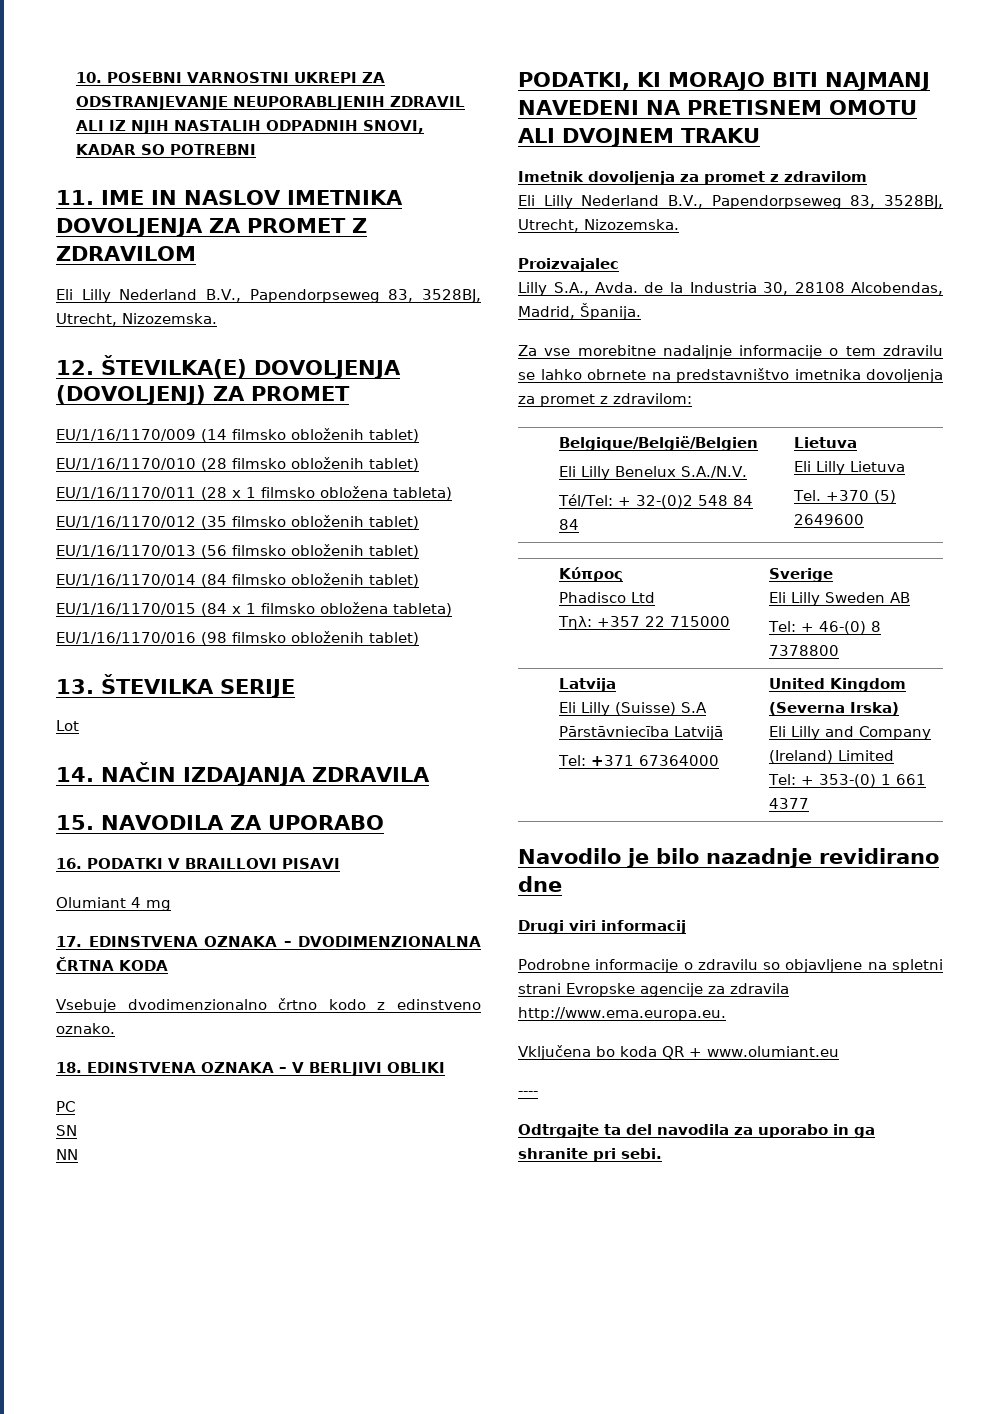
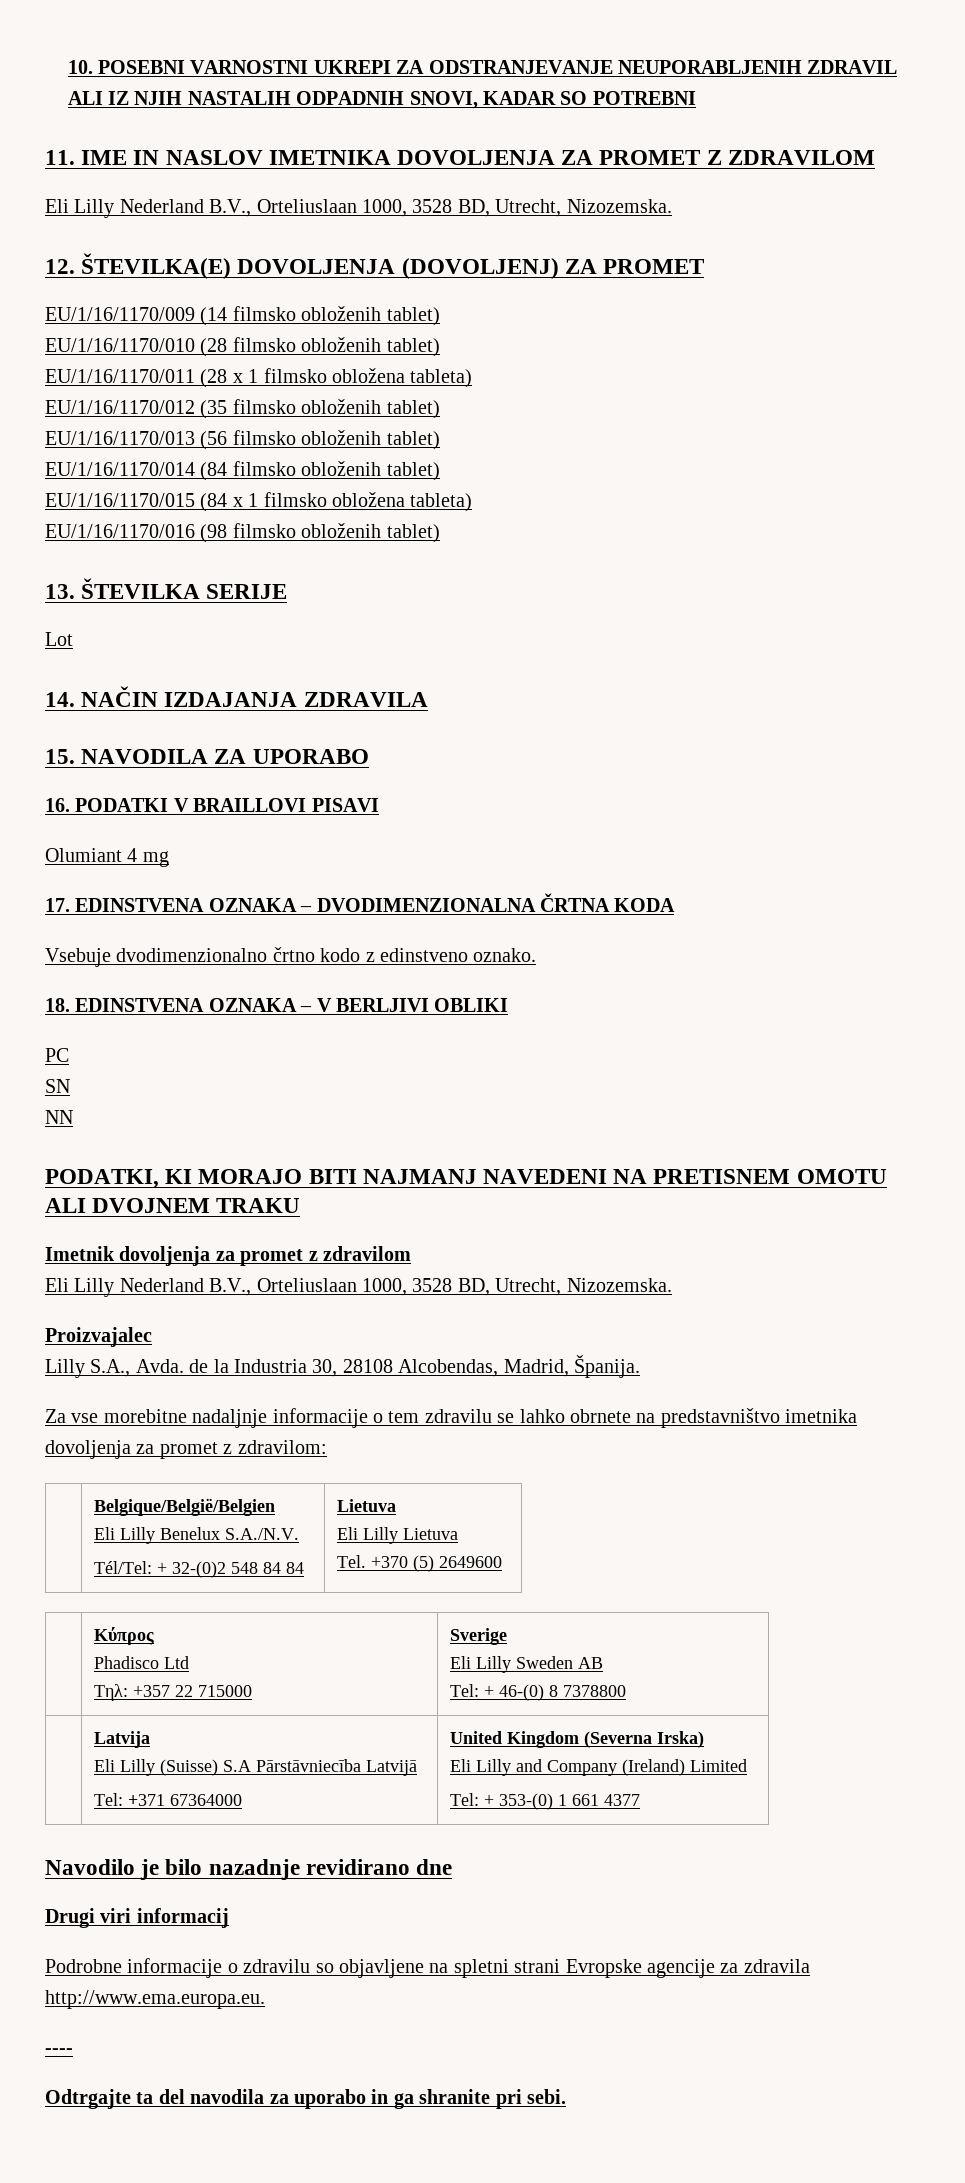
  11. IME IN NASLOV IMETNIKA DOVOLJENJA ZA PROMET Z ZDRAVILOM
- Eli Lilly Nederland B.V., Papendorpseweg 83, 3528BJ, Utrecht, Nizozemska.
+ Eli Lilly Nederland B.V., Orteliuslaan 1000, 3528 BD, Utrecht, Nizozemska.
  Imetnik dovoljenja za promet z zdravilom
- Eli Lilly Nederland B.V., Papendorpseweg 83, 3528BJ, Utrecht, Nizozemska.
+ Eli Lilly Nederland B.V., Orteliuslaan 1000, 3528 BD, Utrecht, Nizozemska.
- Vključena bo koda QR + www.olumiant.eu

